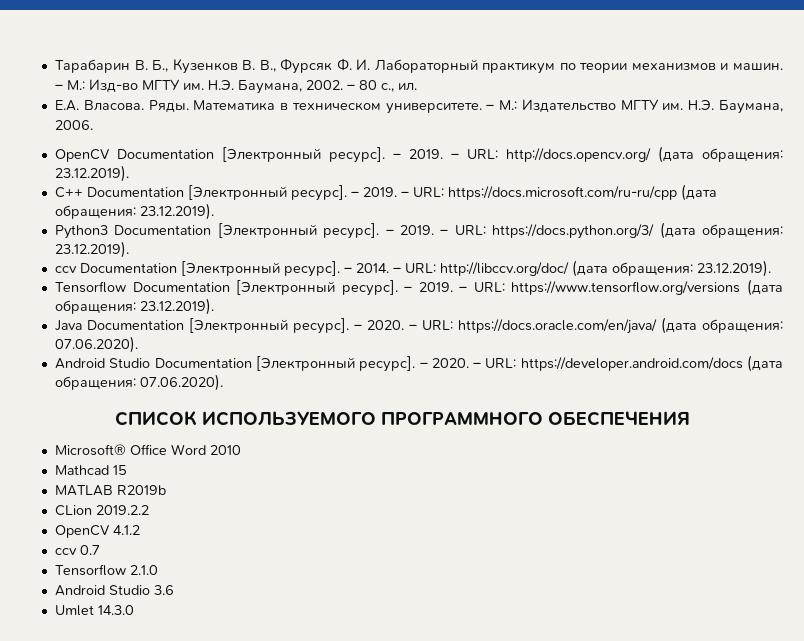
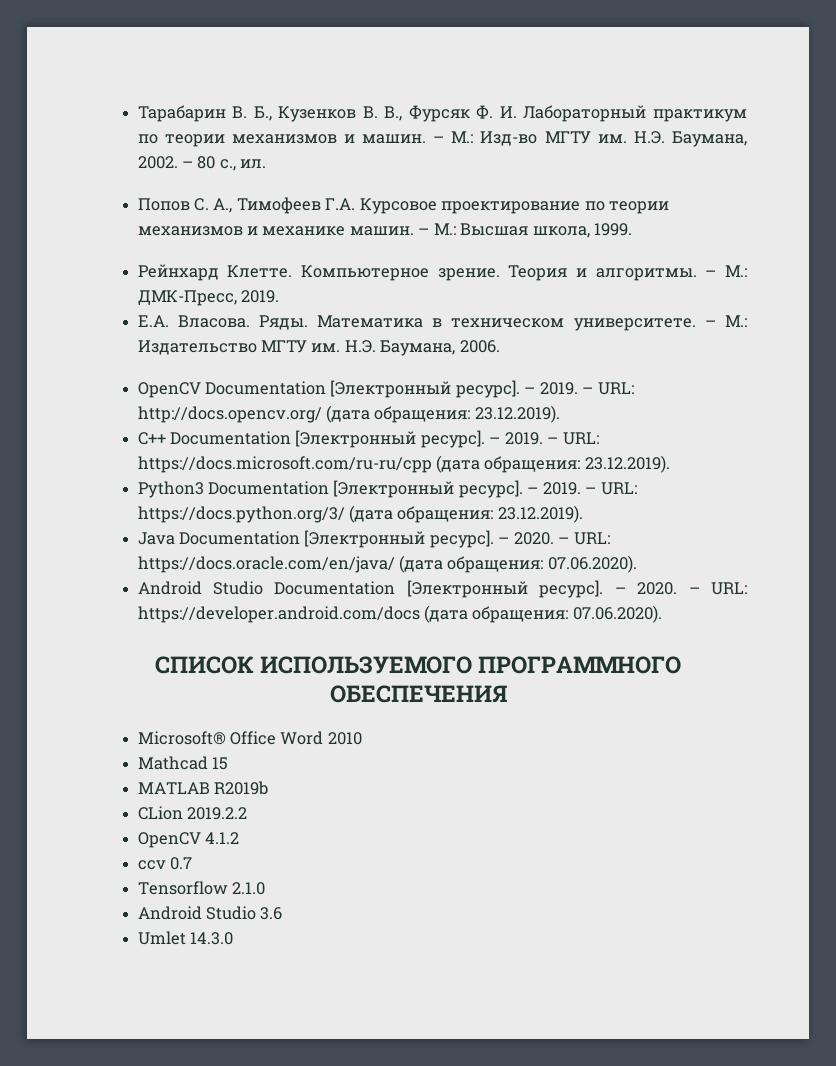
+ Попов С. А., Тимофеев Г.А. Курсовое проектирование по теории механизмов и механике машин. – М.: Высшая школа, 1999.
+ Рейнхард Клетте. Компьютерное зрение. Теория и алгоритмы. – М.: ДМК-Пресс, 2019.
- ccv Documentation [Электронный ресурс]. – 2014. – URL: http://libccv.org/doc/ (дата обращения: 23.12.2019).
- Tensorflow Documentation [Электронный ресурс]. – 2019. – URL: https://www.tensorflow.org/versions (дата обращения: 23.12.2019).

